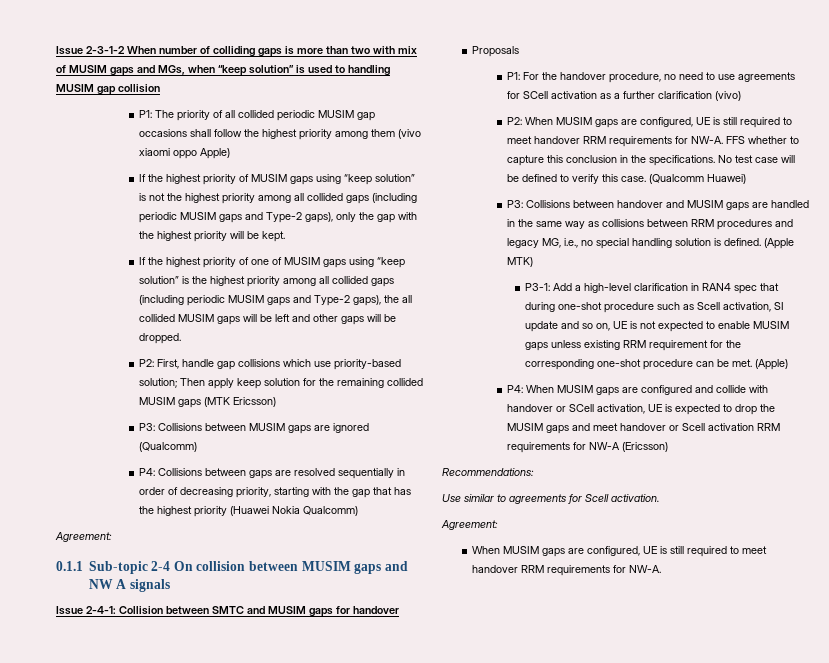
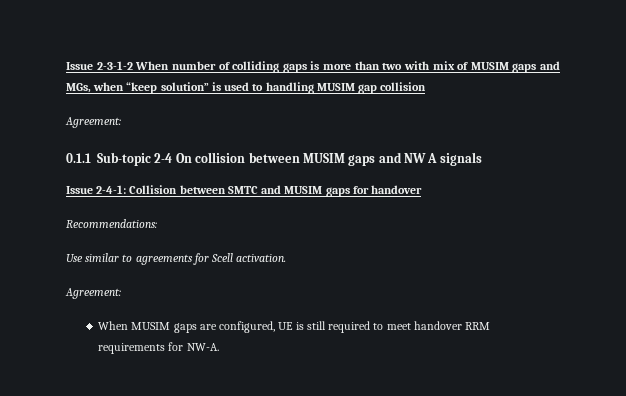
- P1: The priority of all collided periodic MUSIM gap occasions shall follow the highest priority among them (vivo xiaomi oppo Apple)
- If the highest priority of MUSIM gaps using “keep solution” is not the highest priority among all collided gaps (including periodic MUSIM gaps and Type-2 gaps), only the gap with the highest priority will be kept.
- If the highest priority of one of MUSIM gaps using “keep solution” is the highest priority among all collided gaps (including periodic MUSIM gaps and Type-2 gaps), the all collided MUSIM gaps will be left and other gaps will be dropped.
- P2: First, handle gap collisions which use priority-based solution; Then apply keep solution for the remaining collided MUSIM gaps (MTK Ericsson)
- P3: Collisions between MUSIM gaps are ignored (Qualcomm)
- P4: Collisions between gaps are resolved sequentially in order of decreasing priority, starting with the gap that has the highest priority (Huawei Nokia Qualcomm)
- Proposals
- P1: For the handover procedure, no need to use agreements for SCell activation as a further clarification (vivo)
- P2: When MUSIM gaps are configured, UE is still required to meet handover RRM requirements for NW-A. FFS whether to capture this conclusion in the specifications. No test case will be defined to verify this case. (Qualcomm Huawei)
- P3: Collisions between handover and MUSIM gaps are handled in the same way as collisions between RRM procedures and legacy MG, i.e., no special handling solution is defined. (Apple MTK)
- P3-1: Add a high-level clarification in RAN4 spec that during one-shot procedure such as Scell activation, SI update and so on, UE is not expected to enable MUSIM gaps unless existing RRM requirement for the corresponding one-shot procedure can be met. (Apple)
- P4: When MUSIM gaps are configured and collide with handover or SCell activation, UE is expected to drop the MUSIM gaps and meet handover or Scell activation RRM requirements for NW-A (Ericsson)

